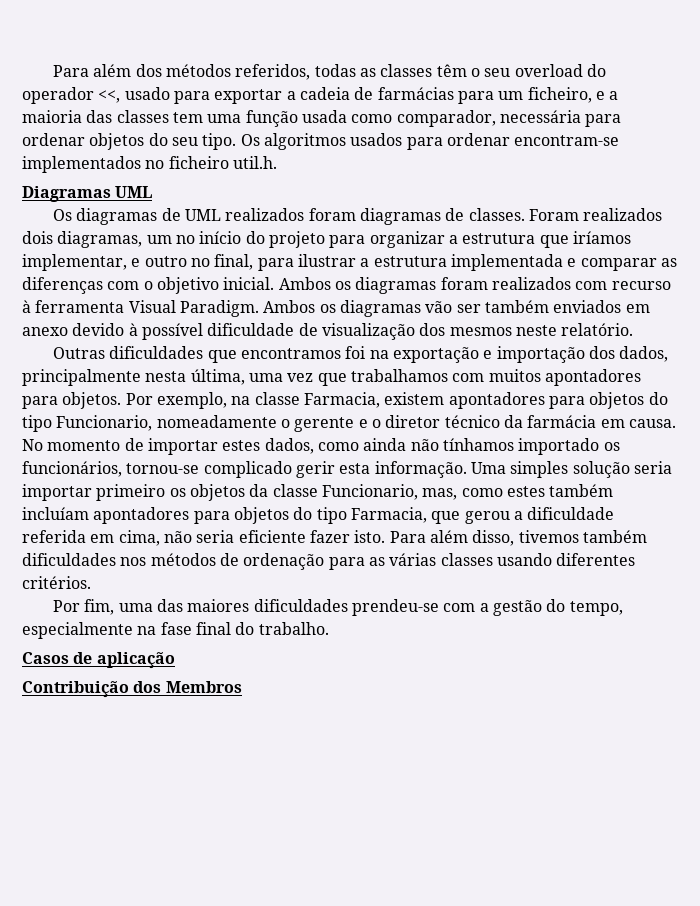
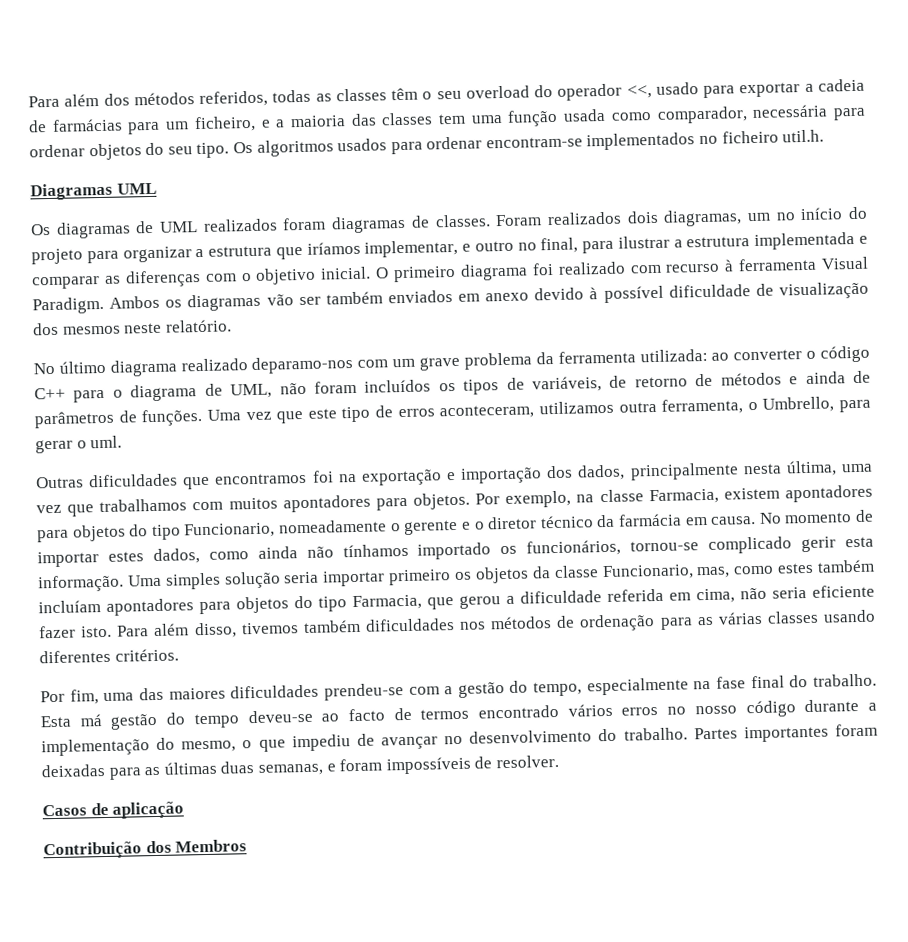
- Ambos os diagramas foram realizados com recurso à ferramenta Visual Paradigm.
+ O primeiro diagrama foi realizado com recurso à ferramenta Visual Paradigm.
+ No último diagrama realizado deparamo-nos com um grave problema da ferramenta utilizada: ao converter o código C++ para o diagrama de UML, não foram incluídos os tipos de variáveis, de retorno de métodos e ainda de parâmetros de funções. Uma vez que este tipo de erros aconteceram, utilizamos outra ferramenta, o Umbrello, para gerar o uml.
+ Esta má gestão do tempo deveu-se ao facto de termos encontrado vários erros no nosso código durante a implementação do mesmo, o que impediu de avançar no desenvolvimento do trabalho. Partes importantes foram deixadas para as últimas duas semanas, e foram impossíveis de resolver.

